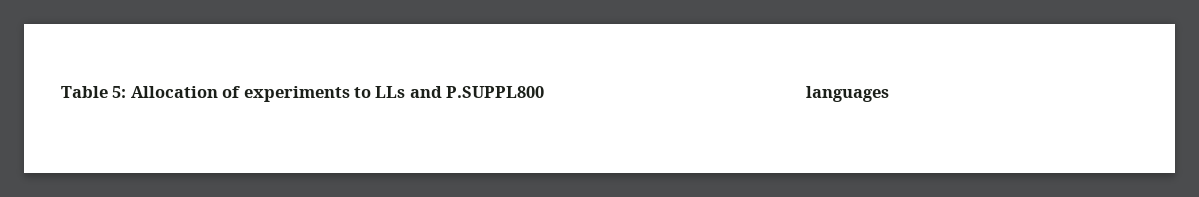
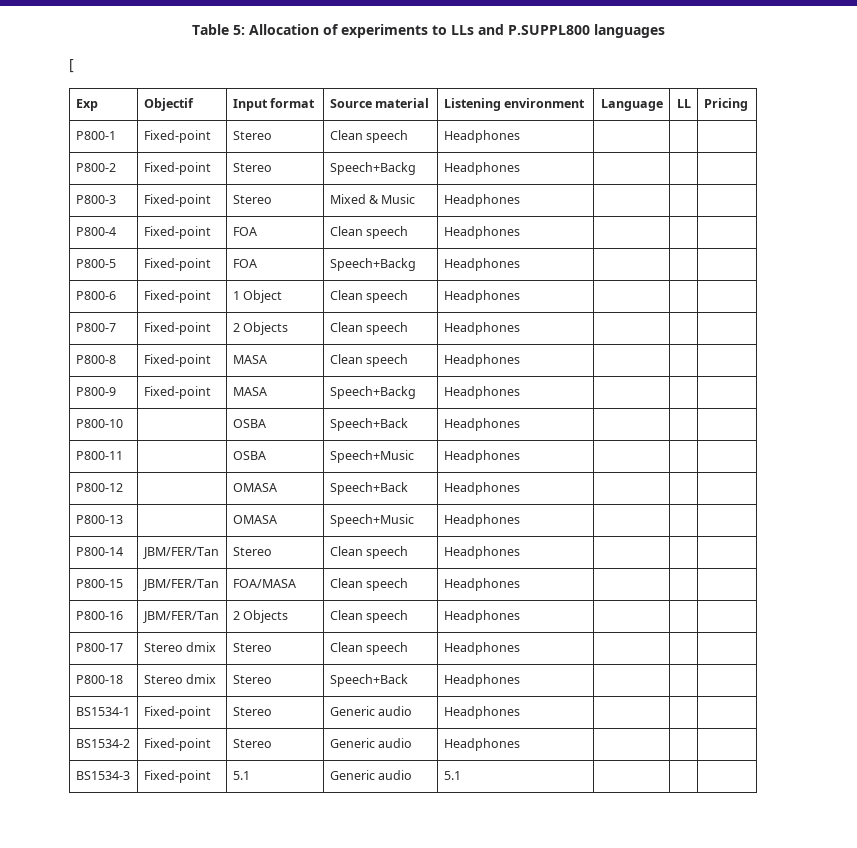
+ [
+ Exp | Objectif | Input format | Source material | Listening environment | Language | LL | Pricing
+ P800-1 | Fixed-point | Stereo | Clean speech | Headphones | | |
+ P800-2 | Fixed-point | Stereo | Speech+Backg | Headphones | | |
+ P800-3 | Fixed-point | Stereo | Mixed & Music | Headphones | | |
+ P800-4 | Fixed-point | FOA | Clean speech | Headphones | | |
+ P800-5 | Fixed-point | FOA | Speech+Backg | Headphones | | |
+ P800-6 | Fixed-point | 1 Object | Clean speech | Headphones | | |
+ P800-7 | Fixed-point | 2 Objects | Clean speech | Headphones | | |
+ P800-8 | Fixed-point | MASA | Clean speech | Headphones | | |
+ P800-9 | Fixed-point | MASA | Speech+Backg | Headphones | | |
+ P800-10 | | OSBA | Speech+Back | Headphones | | |
+ P800-11 | | OSBA | Speech+Music | Headphones | | |
+ P800-12 | | OMASA | Speech+Back | Headphones | | |
+ P800-13 | | OMASA | Speech+Music | Headphones | | |
+ P800-14 | JBM/FER/Tan | Stereo | Clean speech | Headphones | | |
+ P800-15 | JBM/FER/Tan | FOA/MASA | Clean speech | Headphones | | |
+ P800-16 | JBM/FER/Tan | 2 Objects | Clean speech | Headphones | | |
+ P800-17 | Stereo dmix | Stereo | Clean speech | Headphones | | |
+ P800-18 | Stereo dmix | Stereo | Speech+Back | Headphones | | |
+ BS1534-1 | Fixed-point | Stereo | Generic audio | Headphones | | |
+ BS1534-2 | Fixed-point | Stereo | Generic audio | Headphones | | |
+ BS1534-3 | Fixed-point | 5.1 | Generic audio | 5.1 | | |

